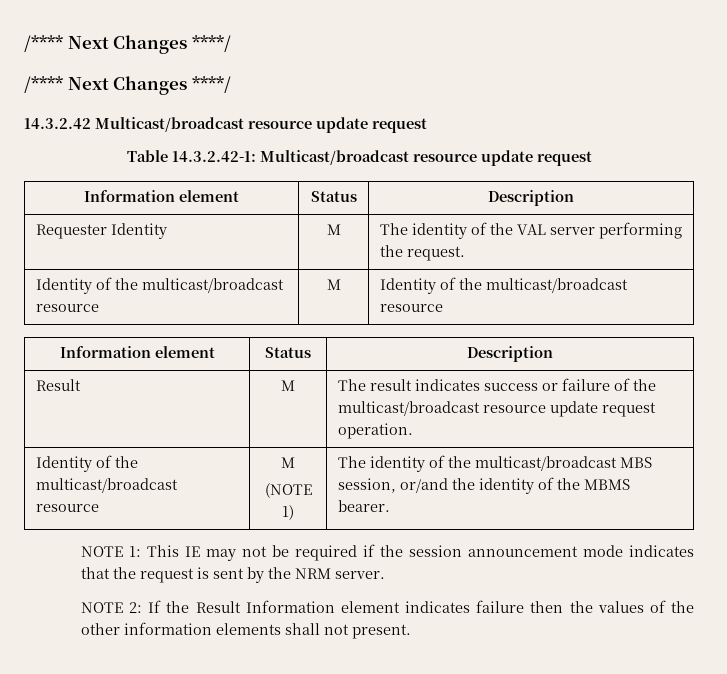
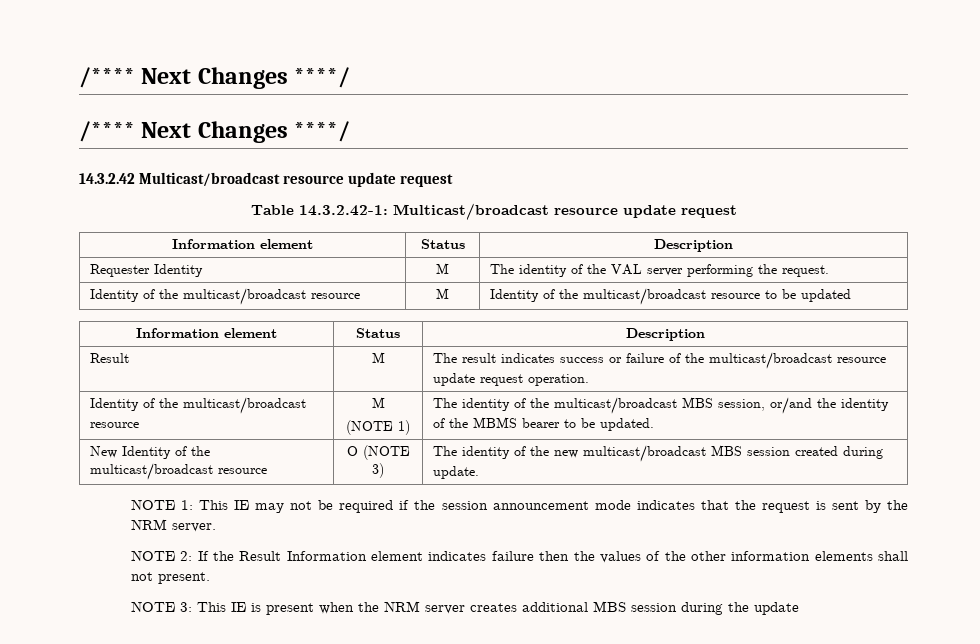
- Identity of the multicast/broadcast resource | M | Identity of the multicast/broadcast resource
+ Identity of the multicast/broadcast resource | M | Identity of the multicast/broadcast resource to be updated
  Result | M | The result indicates success or failure of the multicast/broadcast resource update request operation.
  Identity of the multicast/broadcast resource | M
- (NOTE 1) | The identity of the multicast/broadcast MBS session, or/and the identity of the MBMS bearer.
+ (NOTE 1) | The identity of the multicast/broadcast MBS session, or/and the identity of the MBMS bearer to be updated.
+ New Identity of the multicast/broadcast resource | O (NOTE 3) | The identity of the new multicast/broadcast MBS session created during update.
+ NOTE 3: This IE is present when the NRM server creates additional MBS session during the update

